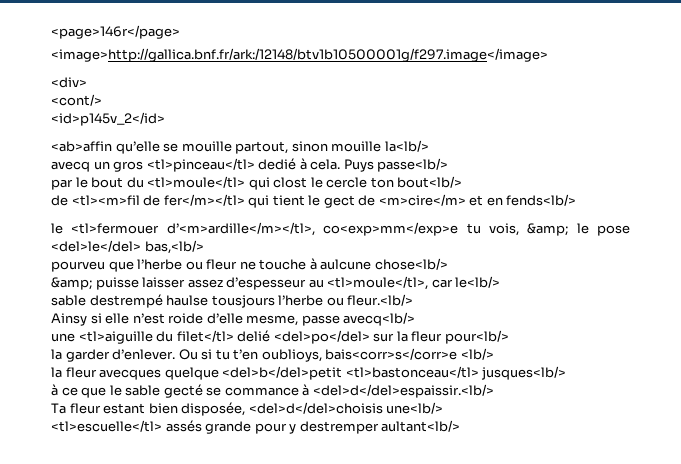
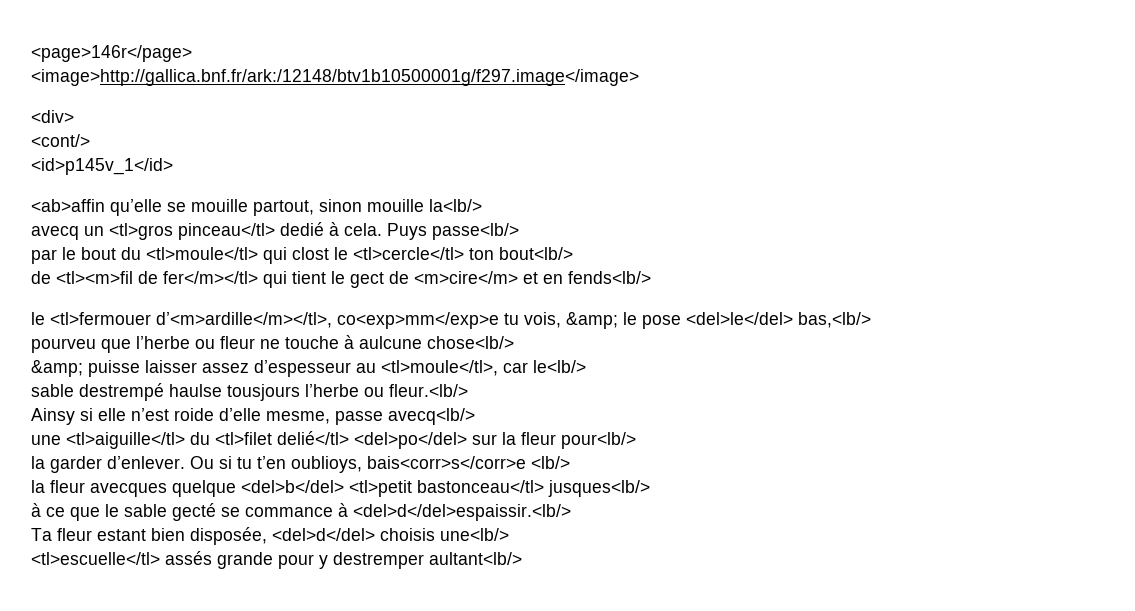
- <id>p145v_2</id>
+ <id>p145v_1</id>
- avecq un gros <tl>pinceau</tl> dedié à cela.
+ avecq un <tl>gros pinceau</tl> dedié à cela.
- par le bout du <tl>moule</tl> qui clost le cercle ton bout<lb/>
+ par le bout du <tl>moule</tl> qui clost le <tl>cercle</tl> ton bout<lb/>
- une <tl>aiguille du filet</tl> delié <del>po</del> sur la fleur pour<lb/>
+ une <tl>aiguille</tl> du <tl>filet delié</tl> <del>po</del> sur la fleur pour<lb/>
- la fleur avecques quelque <del>b</del>petit <tl>bastonceau</tl> jusques<lb/>
+ la fleur avecques quelque <del>b</del> <tl>petit bastonceau</tl> jusques<lb/>
- Ta fleur estant bien disposée, <del>d</del>choisis une<lb/>
+ Ta fleur estant bien disposée, <del>d</del> choisis une<lb/>

